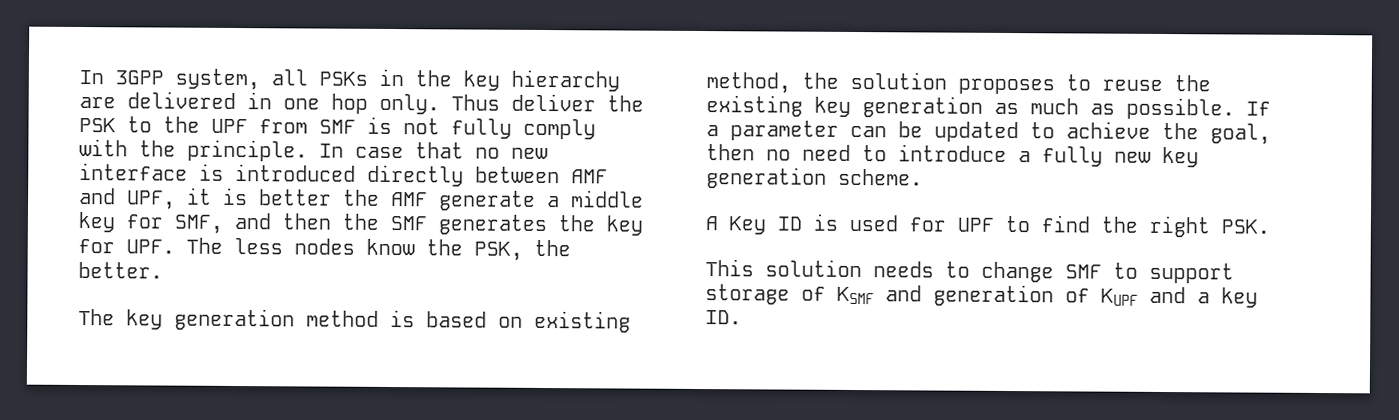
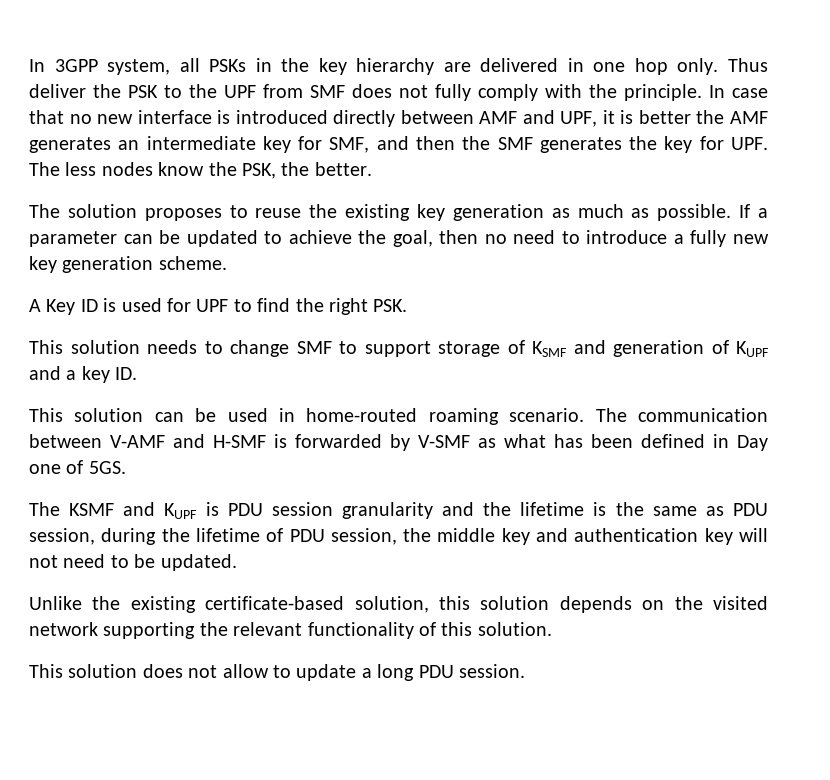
- Thus deliver the PSK to the UPF from SMF is not fully comply with the principle.
+ Thus deliver the PSK to the UPF from SMF does not fully comply with the principle.
- In case that no new interface is introduced directly between AMF and UPF, it is better the AMF generate a middle key for SMF, and then the SMF generates the key for UPF. The less nodes know the PSK, the better.
+ In case that no new interface is introduced directly between AMF and UPF, it is better the AMF generates an intermediate key for SMF, and then the SMF generates the key for UPF. The less nodes know the PSK, the better.
- The key generation method is based on existing method, the solution proposes to reuse the existing key generation as much as possible.
+ The solution proposes to reuse the existing key generation as much as possible.
+ This solution can be used in home-routed roaming scenario. The communication between V-AMF and H-SMF is forwarded by V-SMF as what has been defined in Day one of 5GS.
+ The KSMF and KUPF is PDU session granularity and the lifetime is the same as PDU session, during the lifetime of PDU session, the middle key and authentication key will not need to be updated.
+ Unlike the existing certificate-based solution, this solution depends on the visited network supporting the relevant functionality of this solution.
+ This solution does not allow to update a long PDU session.

